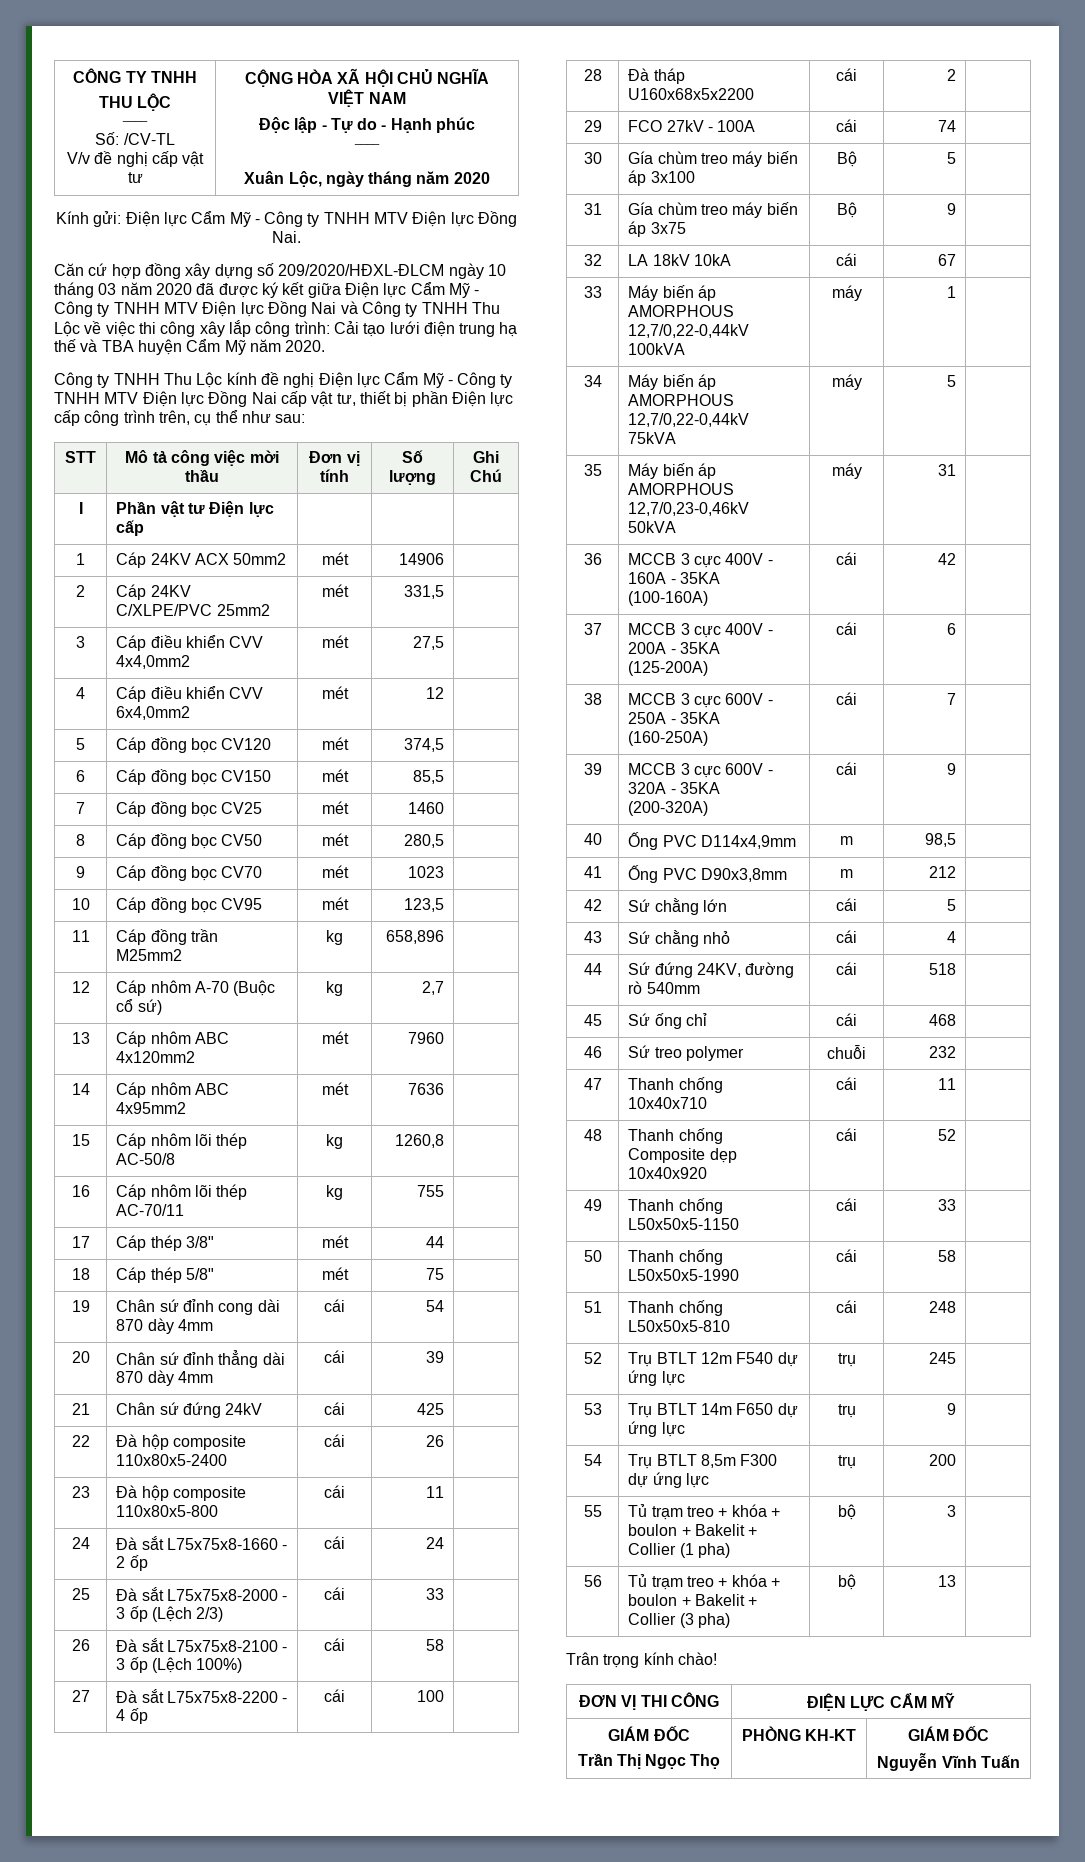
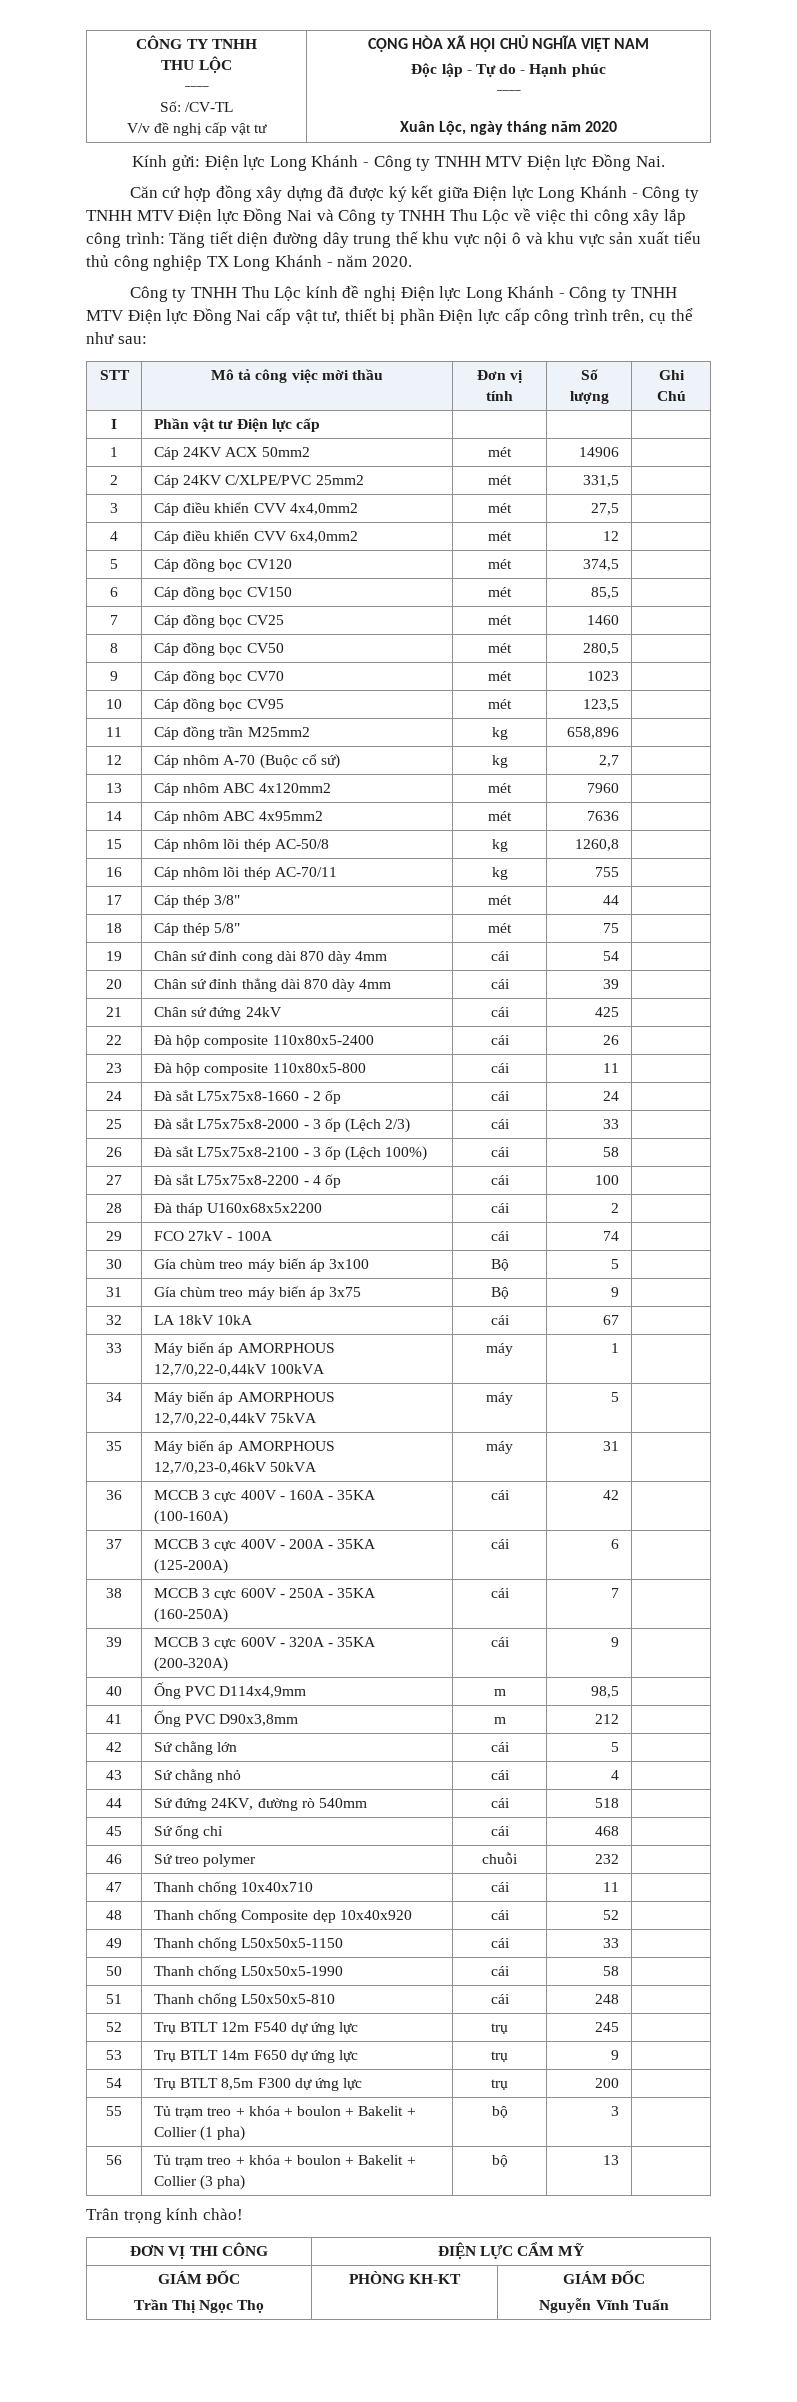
- Kính gửi: Điện lực Cẩm Mỹ - Công ty TNHH MTV Điện lực Đồng Nai.
+ Kính gửi: Điện lực Long Khánh - Công ty TNHH MTV Điện lực Đồng Nai.
- Căn cứ hợp đồng xây dựng số 209/2020/HĐXL-ĐLCM ngày 10 tháng 03 năm 2020 đã được ký kết giữa Điện lực Cẩm Mỹ - Công ty TNHH MTV Điện lực Đồng Nai và Công ty TNHH Thu Lộc về việc thi công xây lắp công trình: Cải tạo lưới điện trung hạ thế và TBA huyện Cẩm Mỹ năm 2020.
+ Căn cứ hợp đồng xây dựng đã được ký kết giữa Điện lực Long Khánh - Công ty TNHH MTV Điện lực Đồng Nai và Công ty TNHH Thu Lộc về việc thi công xây lắp công trình: Tăng tiết diện đường dây trung thế khu vực nội ô và khu vực sản xuất tiểu thủ công nghiệp TX Long Khánh - năm 2020.
- Công ty TNHH Thu Lộc kính đề nghị Điện lực Cẩm Mỹ - Công ty TNHH MTV Điện lực Đồng Nai cấp vật tư, thiết bị phần Điện lực cấp công trình trên, cụ thể như sau:
+ Công ty TNHH Thu Lộc kính đề nghị Điện lực Long Khánh - Công ty TNHH MTV Điện lực Đồng Nai cấp vật tư, thiết bị phần Điện lực cấp công trình trên, cụ thể như sau:

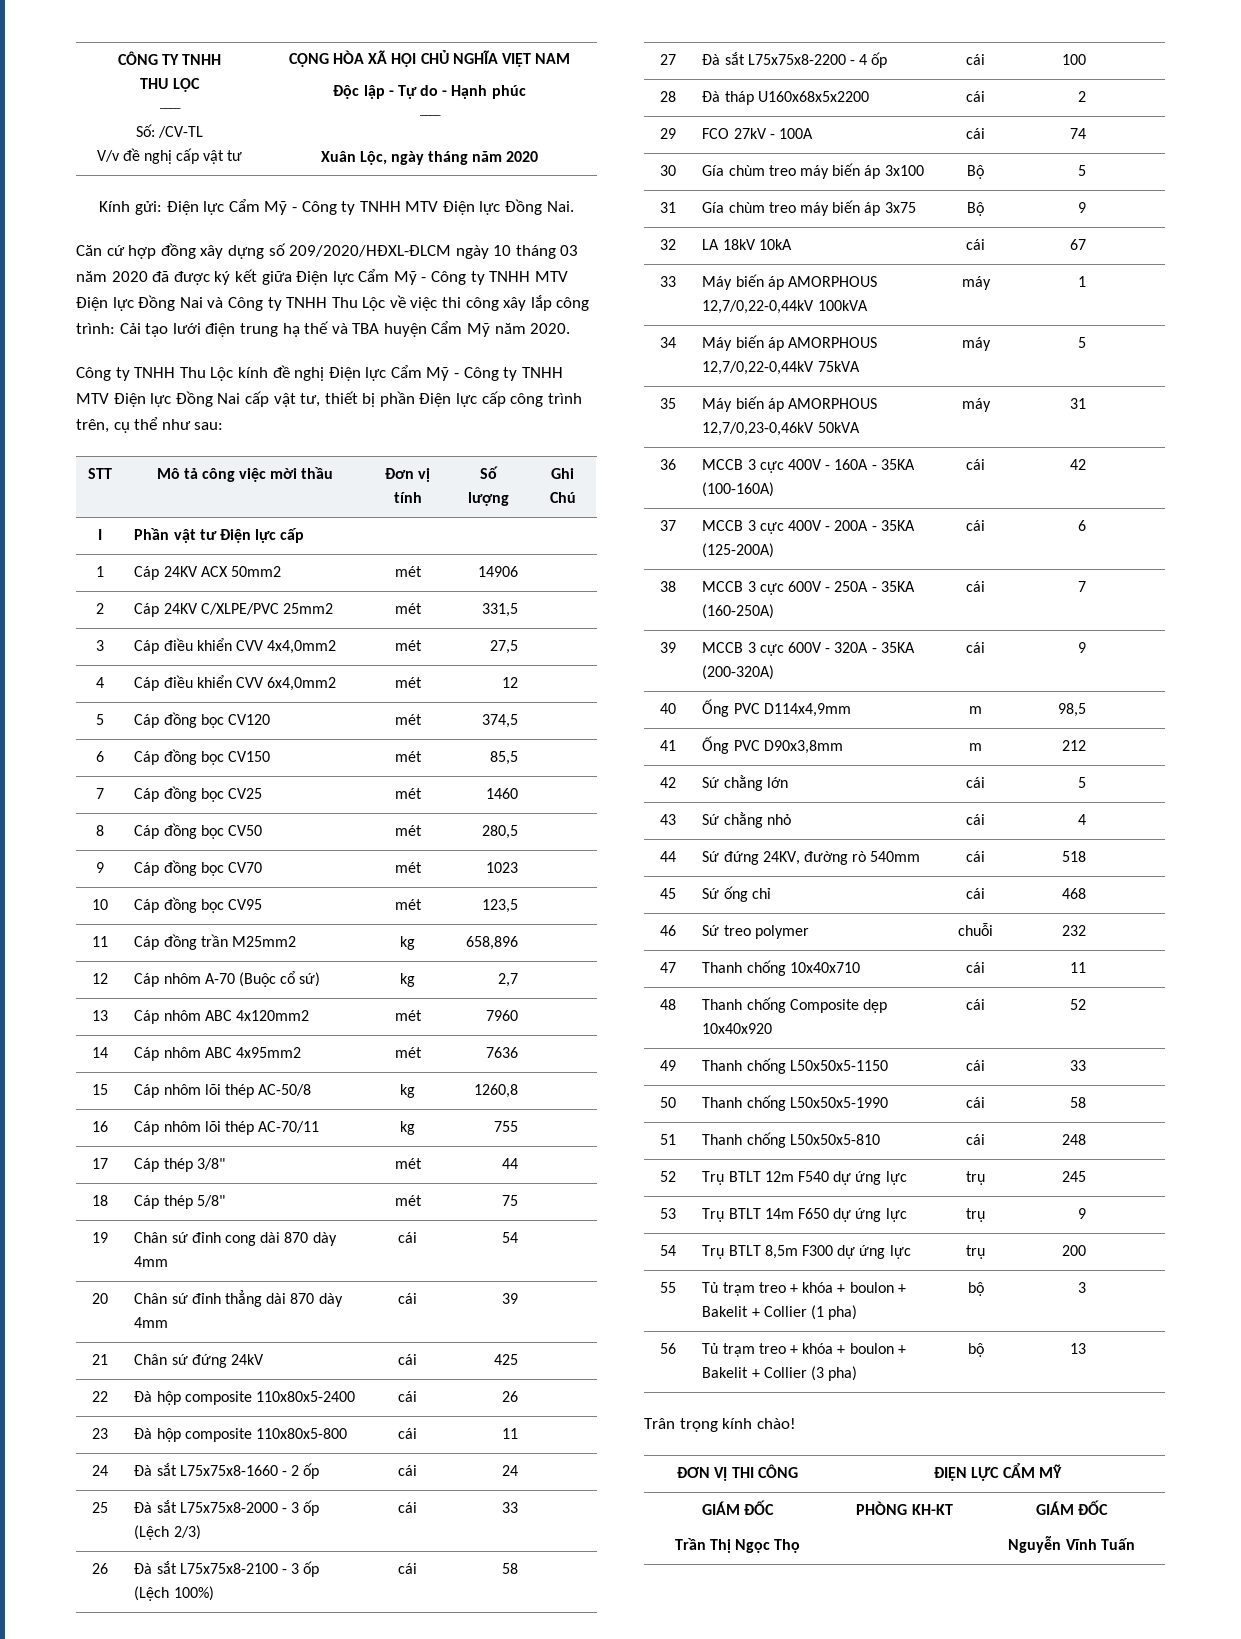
- Kính gửi: Điện lực Long Khánh - Công ty TNHH MTV Điện lực Đồng Nai.
+ Kính gửi: Điện lực Cẩm Mỹ - Công ty TNHH MTV Điện lực Đồng Nai.
- Căn cứ hợp đồng xây dựng đã được ký kết giữa Điện lực Long Khánh - Công ty TNHH MTV Điện lực Đồng Nai và Công ty TNHH Thu Lộc về việc thi công xây lắp công trình: Tăng tiết diện đường dây trung thế khu vực nội ô và khu vực sản xuất tiểu thủ công nghiệp TX Long Khánh - năm 2020.
+ Căn cứ hợp đồng xây dựng số 209/2020/HĐXL-ĐLCM ngày 10 tháng 03 năm 2020 đã được ký kết giữa Điện lực Cẩm Mỹ - Công ty TNHH MTV Điện lực Đồng Nai và Công ty TNHH Thu Lộc về việc thi công xây lắp công trình: Cải tạo lưới điện trung hạ thế và TBA huyện Cẩm Mỹ năm 2020.
- Công ty TNHH Thu Lộc kính đề nghị Điện lực Long Khánh - Công ty TNHH MTV Điện lực Đồng Nai cấp vật tư, thiết bị phần Điện lực cấp công trình trên, cụ thể như sau:
+ Công ty TNHH Thu Lộc kính đề nghị Điện lực Cẩm Mỹ - Công ty TNHH MTV Điện lực Đồng Nai cấp vật tư, thiết bị phần Điện lực cấp công trình trên, cụ thể như sau:

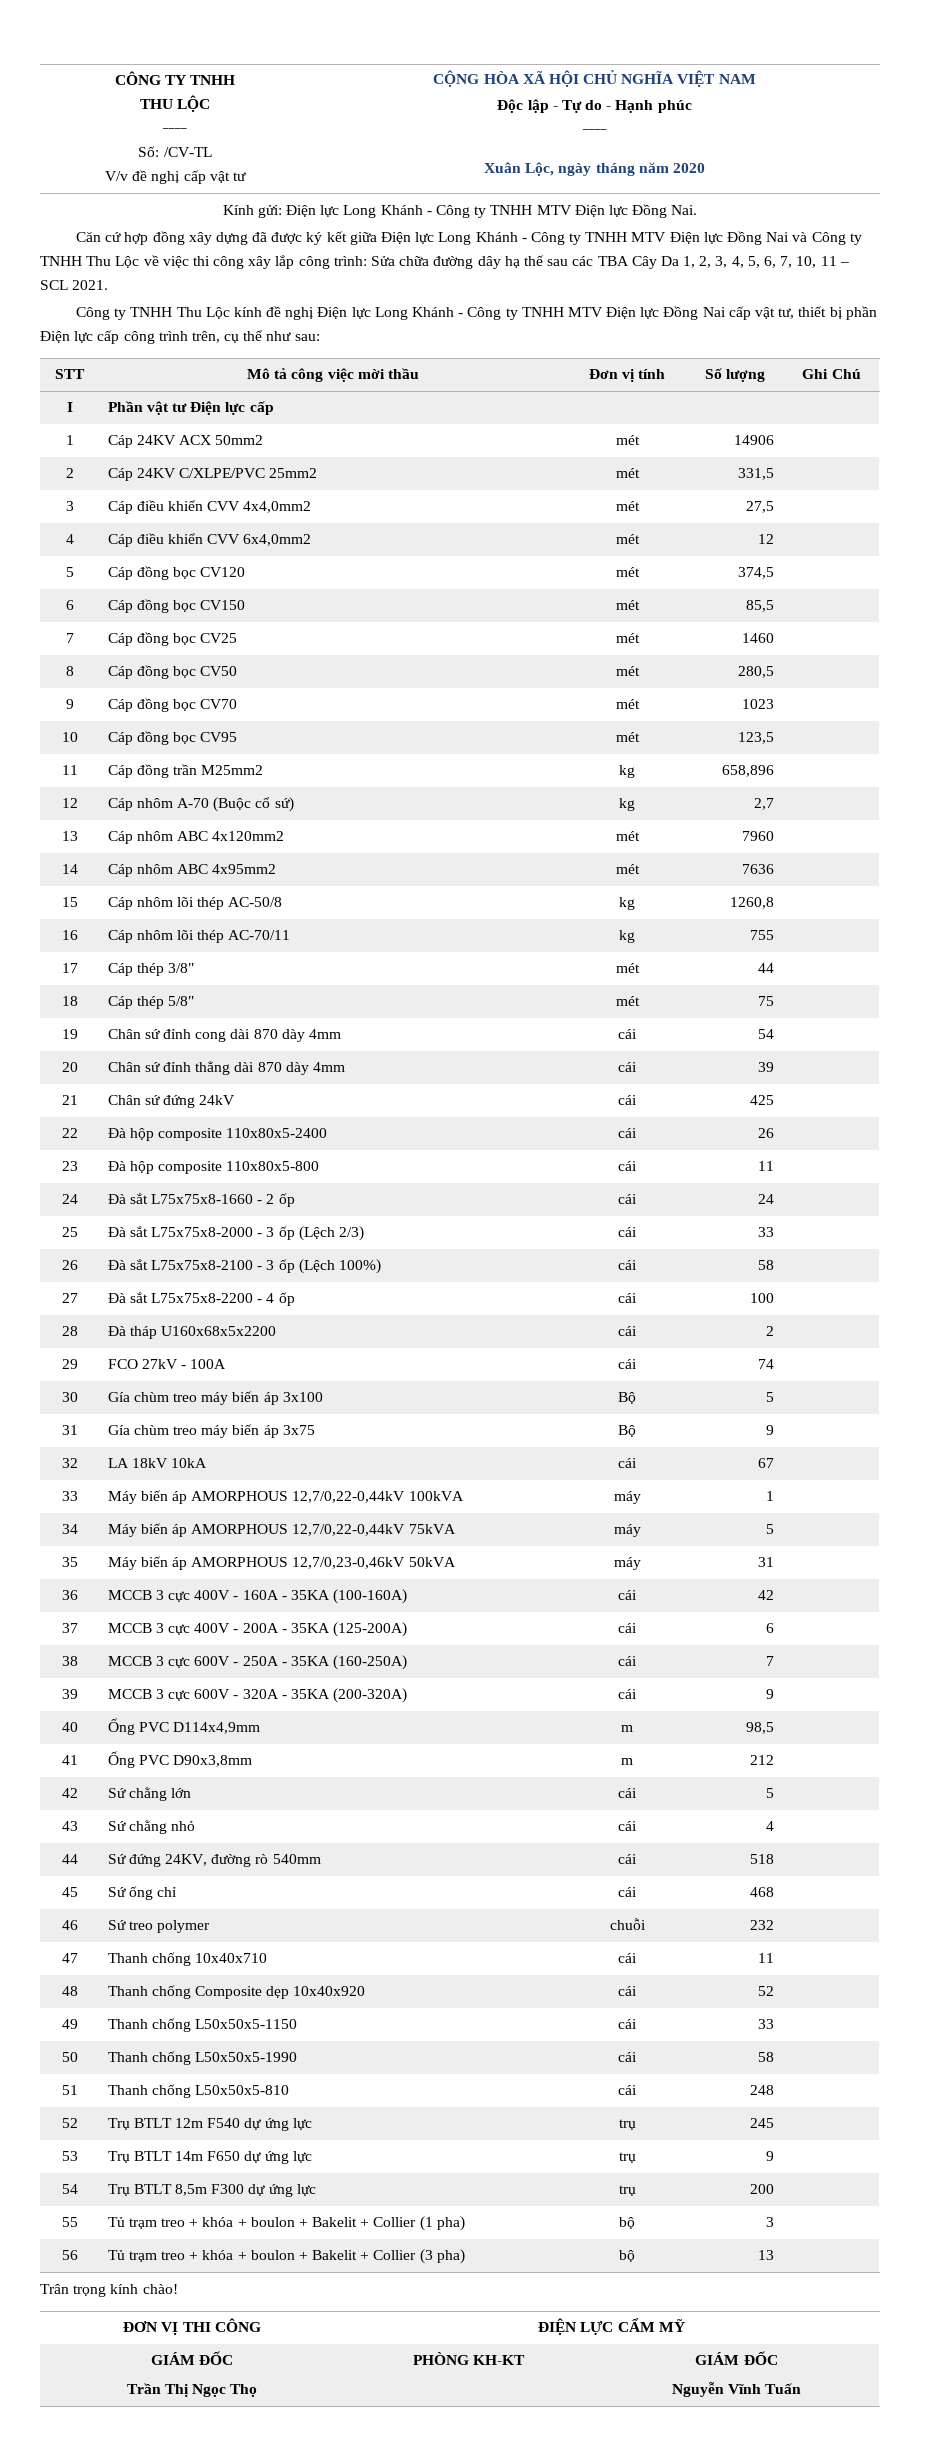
- Kính gửi: Điện lực Cẩm Mỹ - Công ty TNHH MTV Điện lực Đồng Nai.
+ Kính gửi: Điện lực Long Khánh - Công ty TNHH MTV Điện lực Đồng Nai.
- Căn cứ hợp đồng xây dựng số 209/2020/HĐXL-ĐLCM ngày 10 tháng 03 năm 2020 đã được ký kết giữa Điện lực Cẩm Mỹ - Công ty TNHH MTV Điện lực Đồng Nai và Công ty TNHH Thu Lộc về việc thi công xây lắp công trình: Cải tạo lưới điện trung hạ thế và TBA huyện Cẩm Mỹ năm 2020.
+ Căn cứ hợp đồng xây dựng đã được ký kết giữa Điện lực Long Khánh - Công ty TNHH MTV Điện lực Đồng Nai và Công ty TNHH Thu Lộc về việc thi công xây lắp công trình: Sửa chữa đường dây hạ thế sau các TBA Cây Da 1, 2, 3, 4, 5, 6, 7, 10, 11 – SCL 2021.
- Công ty TNHH Thu Lộc kính đề nghị Điện lực Cẩm Mỹ - Công ty TNHH MTV Điện lực Đồng Nai cấp vật tư, thiết bị phần Điện lực cấp công trình trên, cụ thể như sau:
+ Công ty TNHH Thu Lộc kính đề nghị Điện lực Long Khánh - Công ty TNHH MTV Điện lực Đồng Nai cấp vật tư, thiết bị phần Điện lực cấp công trình trên, cụ thể như sau:

